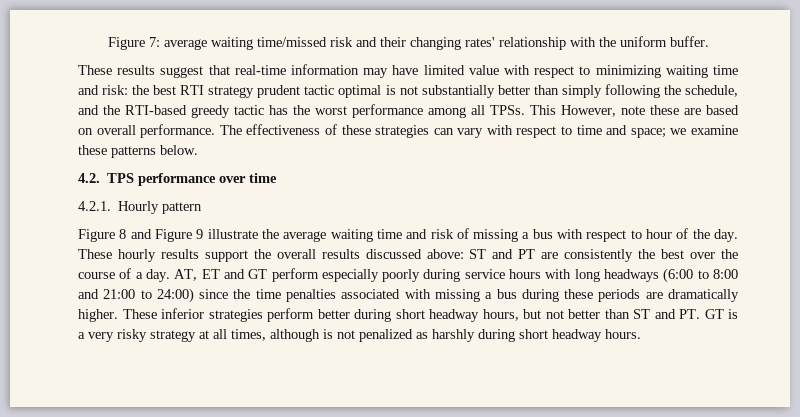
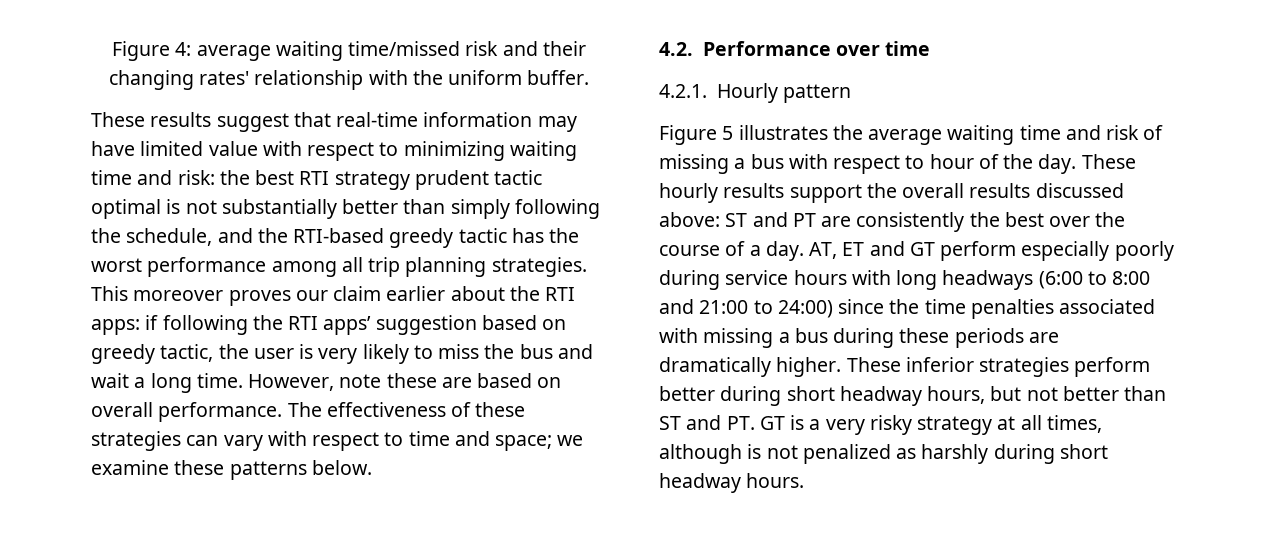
- Figure 7: average waiting time/missed risk and their changing rates' relationship with the uniform buffer.
+ Figure 4: average waiting time/missed risk and their changing rates' relationship with the uniform buffer.
- These results suggest that real-time information may have limited value with respect to minimizing waiting time and risk: the best RTI strategy prudent tactic optimal is not substantially better than simply following the schedule, and the RTI-based greedy tactic has the worst performance among all TPSs. This However, note these are based on overall performance.
+ These results suggest that real-time information may have limited value with respect to minimizing waiting time and risk: the best RTI strategy prudent tactic optimal is not substantially better than simply following the schedule, and the RTI-based greedy tactic has the worst performance among all trip planning strategies. This moreover proves our claim earlier about the RTI apps: if following the RTI apps’ suggestion based on greedy tactic, the user is very likely to miss the bus and wait a long time. However, note these are based on overall performance.
- 4.2. TPS performance over time
+ 4.2. Performance over time
- Figure 8 and Figure 9 illustrate the average waiting time and risk of missing a bus with respect to hour of the day.
+ Figure 5 illustrates the average waiting time and risk of missing a bus with respect to hour of the day.

